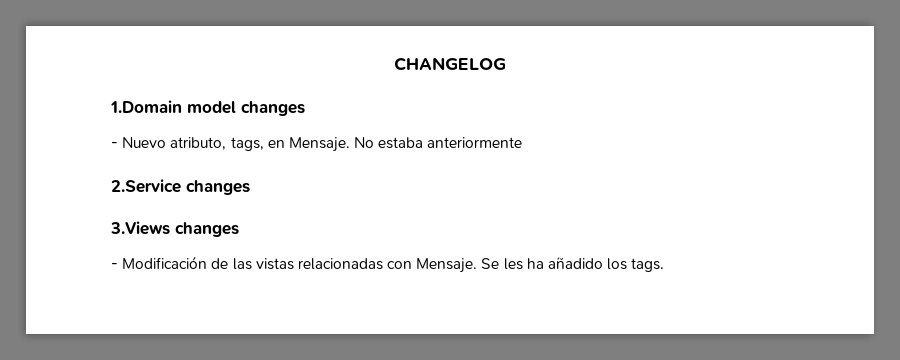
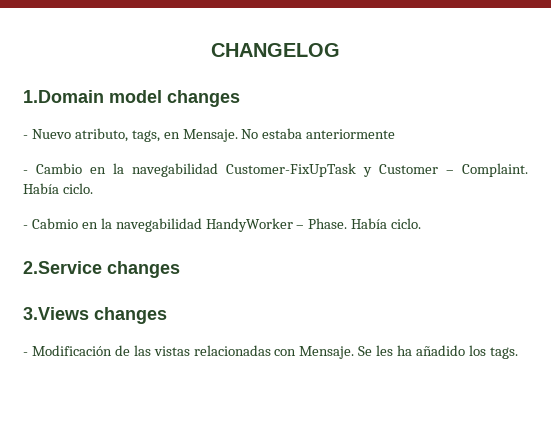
+ - Cambio en la navegabilidad Customer-FixUpTask y Customer – Complaint. Había ciclo.
+ - Cabmio en la navegabilidad HandyWorker – Phase. Había ciclo.

